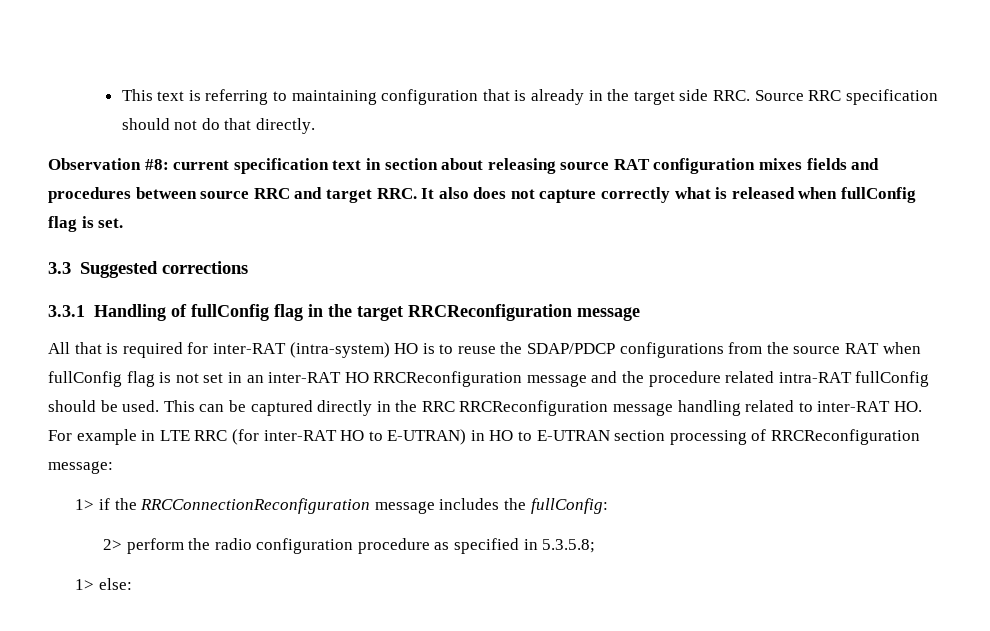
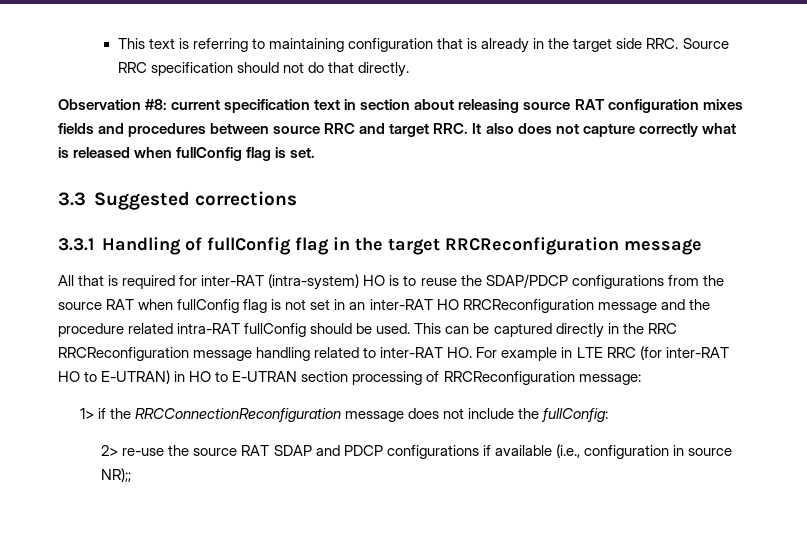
- 1> if the RRCConnectionReconfiguration message includes the fullConfig:
+ 1> if the RRCConnectionReconfiguration message does not include the fullConfig:
- 2> perform the radio configuration procedure as specified in 5.3.5.8;
- 1> else:
+ 2> re-use the source RAT SDAP and PDCP configurations if available (i.e., configuration in source NR);;

